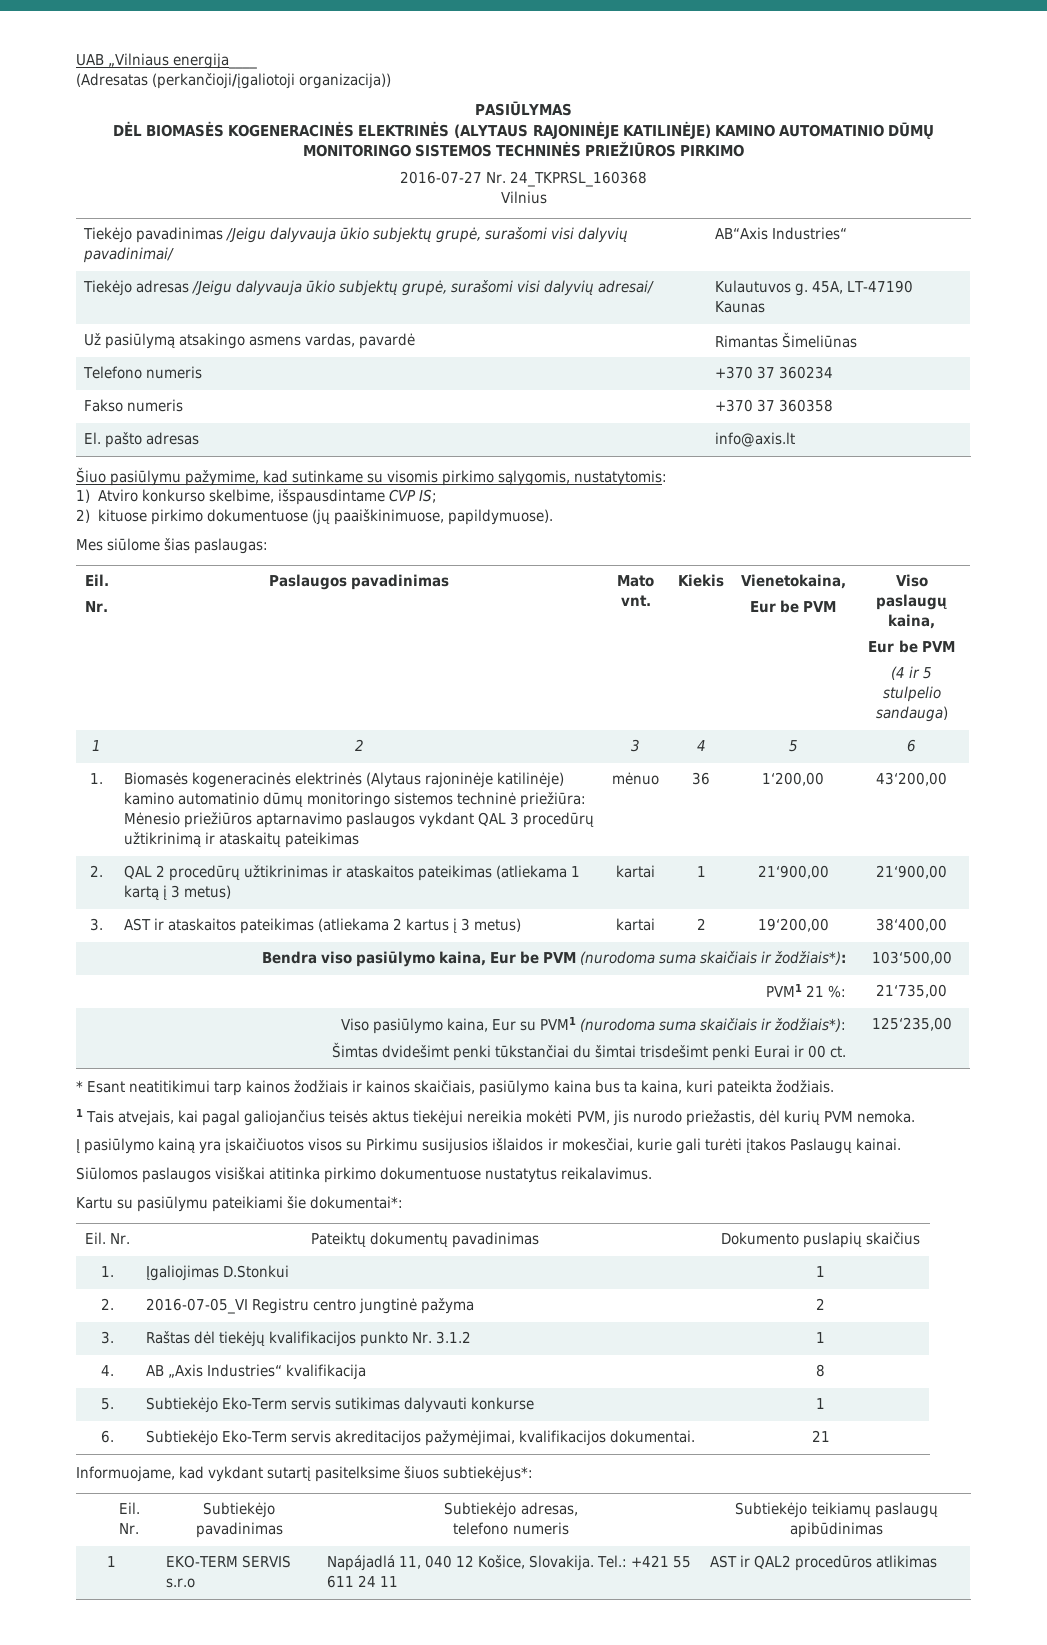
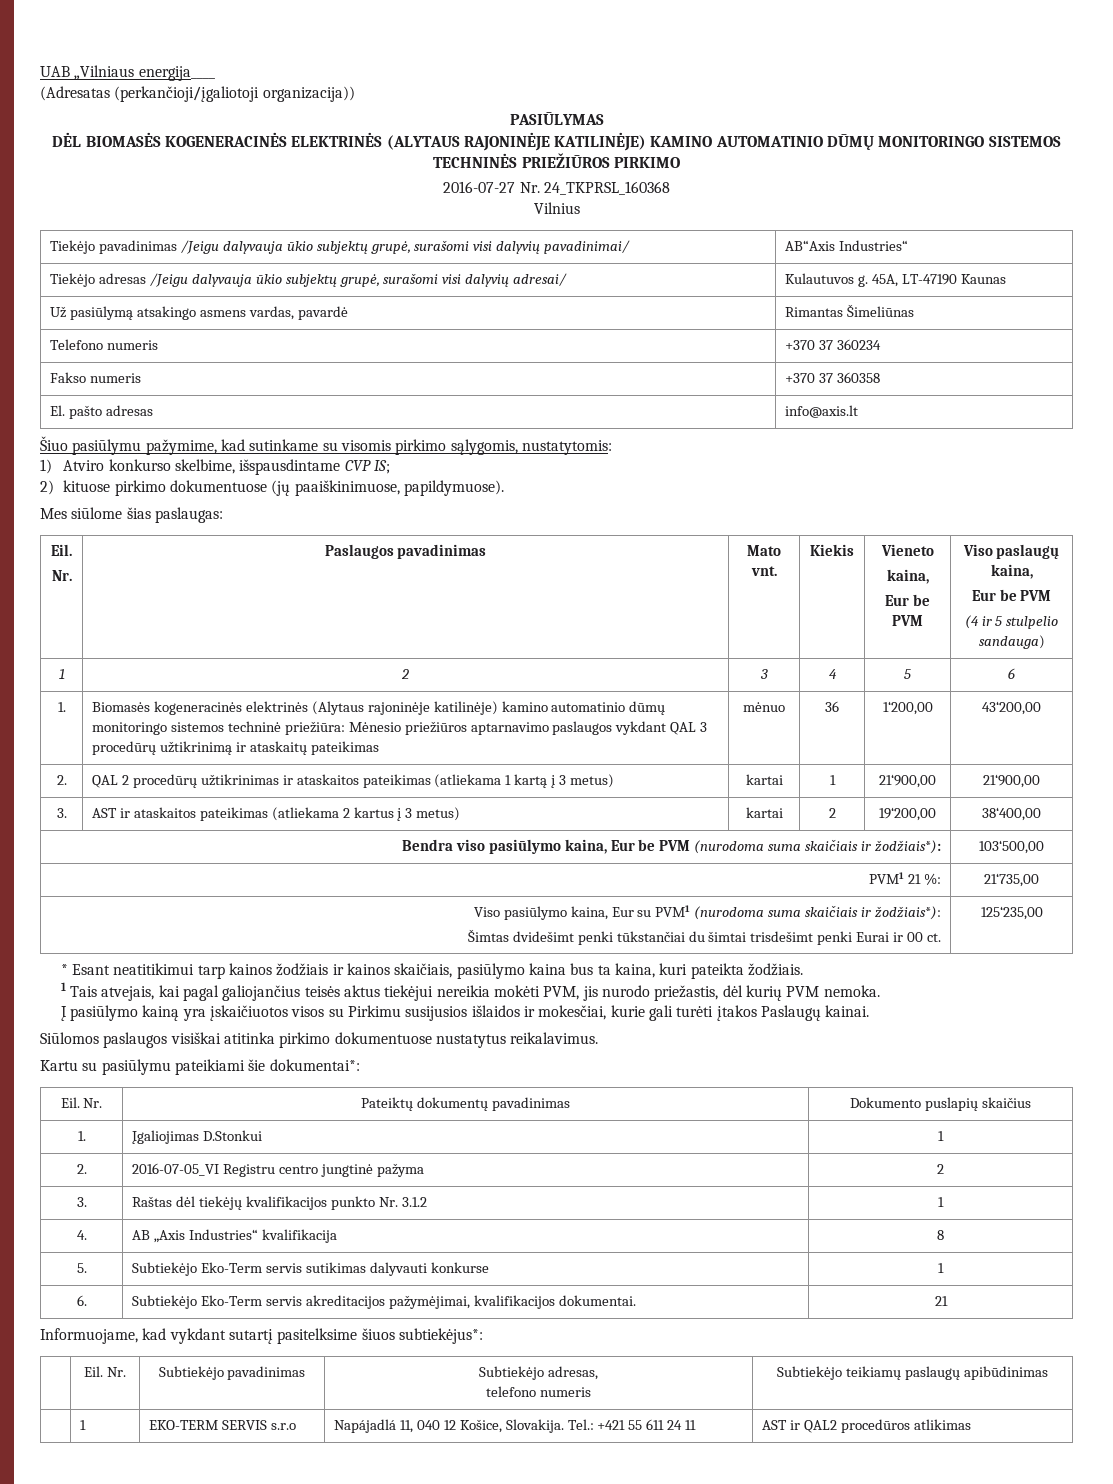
  Mes siūlome šias paslaugas:
  Eil.
- Nr. | Paslaugos pavadinimas | Mato vnt. | Kiekis | Vienetokaina,
+ Nr. | Paslaugos pavadinimas | Mato vnt. | Kiekis | Vieneto
+ kaina,

